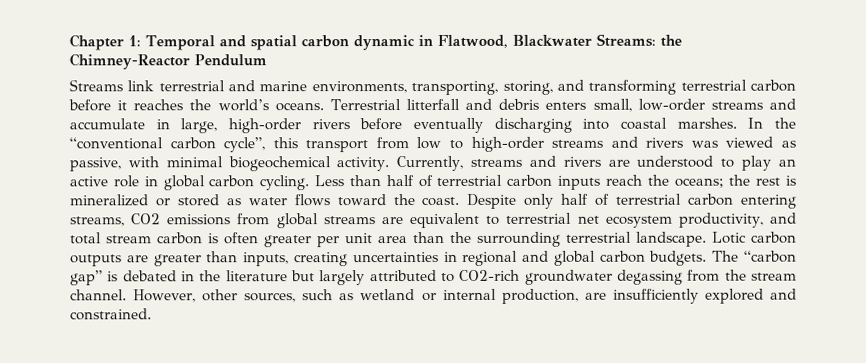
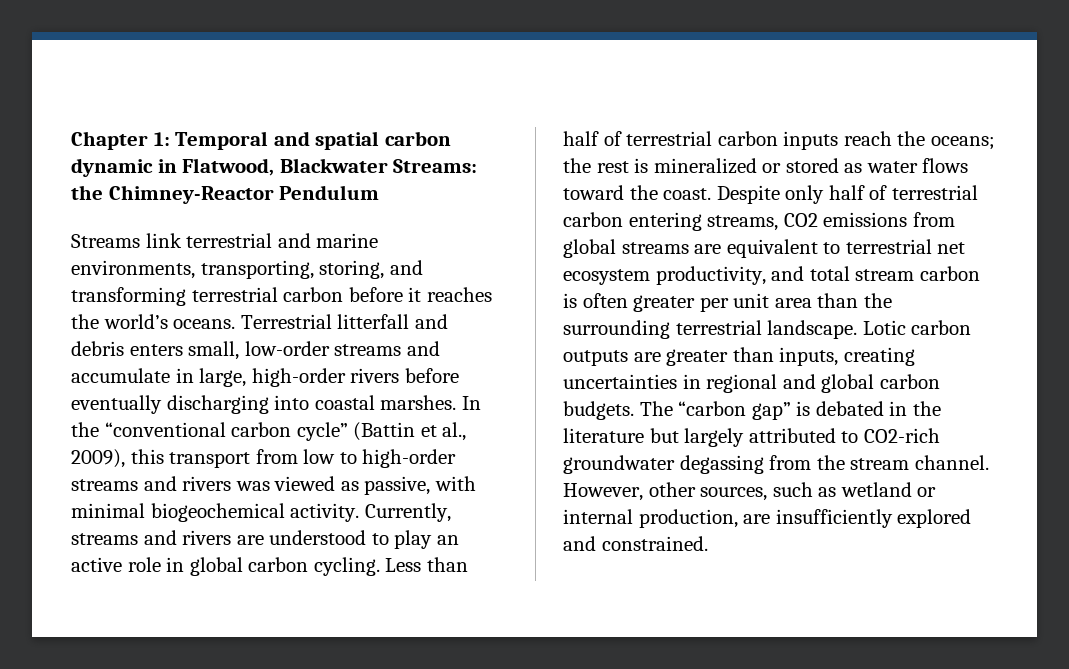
- In the “conventional carbon cycle”, this transport from low to high-order streams and rivers was viewed as passive, with minimal biogeochemical activity.
+ In the “conventional carbon cycle” (Battin et al., 2009), this transport from low to high-order streams and rivers was viewed as passive, with minimal biogeochemical activity.

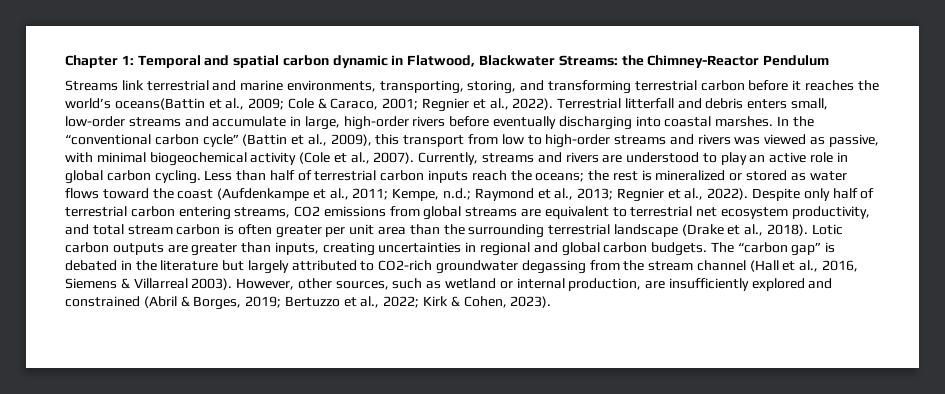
- Streams link terrestrial and marine environments, transporting, storing, and transforming terrestrial carbon before it reaches the world’s oceans.
+ Streams link terrestrial and marine environments, transporting, storing, and transforming terrestrial carbon before it reaches the world’s oceans(Battin et al., 2009; Cole & Caraco, 2001; Regnier et al., 2022).
- In the “conventional carbon cycle” (Battin et al., 2009), this transport from low to high-order streams and rivers was viewed as passive, with minimal biogeochemical activity.
+ In the “conventional carbon cycle” (Battin et al., 2009), this transport from low to high-order streams and rivers was viewed as passive, with minimal biogeochemical activity (Cole et al., 2007).
- Less than half of terrestrial carbon inputs reach the oceans; the rest is mineralized or stored as water flows toward the coast.
+ Less than half of terrestrial carbon inputs reach the oceans; the rest is mineralized or stored as water flows toward the coast (Aufdenkampe et al., 2011; Kempe, n.d.; Raymond et al., 2013; Regnier et al., 2022).
- Despite only half of terrestrial carbon entering streams, CO2 emissions from global streams are equivalent to terrestrial net ecosystem productivity, and total stream carbon is often greater per unit area than the surrounding terrestrial landscape.
+ Despite only half of terrestrial carbon entering streams, CO2 emissions from global streams are equivalent to terrestrial net ecosystem productivity, and total stream carbon is often greater per unit area than the surrounding terrestrial landscape (Drake et al., 2018).
- The “carbon gap” is debated in the literature but largely attributed to CO2-rich groundwater degassing from the stream channel.
+ The “carbon gap” is debated in the literature but largely attributed to CO2-rich groundwater degassing from the stream channel (Hall et al., 2016, Siemens & Villarreal 2003).
- However, other sources, such as wetland or internal production, are insufficiently explored and constrained.
+ However, other sources, such as wetland or internal production, are insufficiently explored and constrained (Abril & Borges, 2019; Bertuzzo et al., 2022; Kirk & Cohen, 2023).

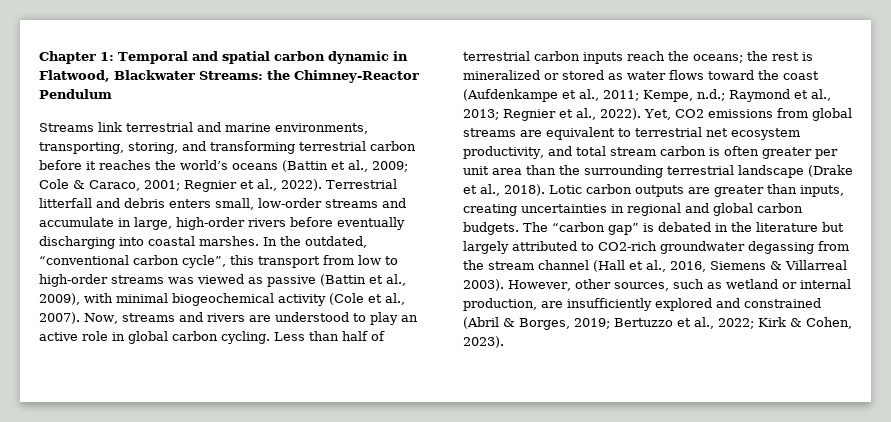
- Streams link terrestrial and marine environments, transporting, storing, and transforming terrestrial carbon before it reaches the world’s oceans(Battin et al., 2009; Cole & Caraco, 2001; Regnier et al., 2022).
+ Streams link terrestrial and marine environments, transporting, storing, and transforming terrestrial carbon before it reaches the world’s oceans (Battin et al., 2009; Cole & Caraco, 2001; Regnier et al., 2022).
- In the “conventional carbon cycle” (Battin et al., 2009), this transport from low to high-order streams and rivers was viewed as passive, with minimal biogeochemical activity (Cole et al., 2007).
+ In the outdated, “conventional carbon cycle”, this transport from low to high-order streams was viewed as passive (Battin et al., 2009), with minimal biogeochemical activity (Cole et al., 2007).
- Currently, streams and rivers are understood to play an active role in global carbon cycling.
+ Now, streams and rivers are understood to play an active role in global carbon cycling.
- Despite only half of terrestrial carbon entering streams, CO2 emissions from global streams are equivalent to terrestrial net ecosystem productivity, and total stream carbon is often greater per unit area than the surrounding terrestrial landscape (Drake et al., 2018).
+ Yet, CO2 emissions from global streams are equivalent to terrestrial net ecosystem productivity, and total stream carbon is often greater per unit area than the surrounding terrestrial landscape (Drake et al., 2018).

